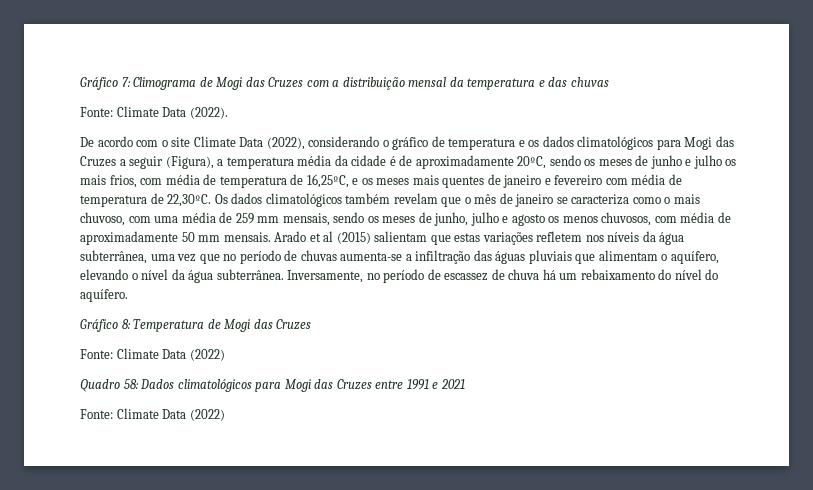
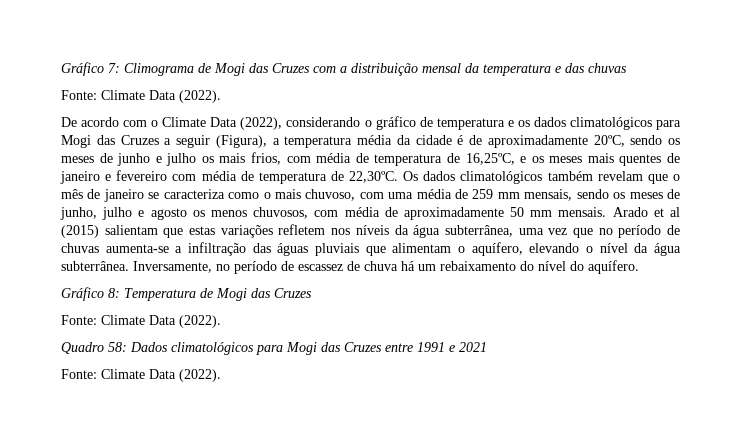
- De acordo com o site Climate Data (2022), considerando o gráfico de temperatura e os dados climatológicos para Mogi das Cruzes a seguir (Figura), a temperatura média da cidade é de aproximadamente 20ºC, sendo os meses de junho e julho os mais frios, com média de temperatura de 16,25ºC, e os meses mais quentes de janeiro e fevereiro com média de temperatura de 22,30ºC.
+ De acordo com o Climate Data (2022), considerando o gráfico de temperatura e os dados climatológicos para Mogi das Cruzes a seguir (Figura), a temperatura média da cidade é de aproximadamente 20ºC, sendo os meses de junho e julho os mais frios, com média de temperatura de 16,25ºC, e os meses mais quentes de janeiro e fevereiro com média de temperatura de 22,30ºC.
  Gráfico 8: Temperatura de Mogi das Cruzes
- Fonte: Climate Data (2022)
+ Fonte: Climate Data (2022).
  Quadro 58: Dados climatológicos para Mogi das Cruzes entre 1991 e 2021
- Fonte: Climate Data (2022)
+ Fonte: Climate Data (2022).

